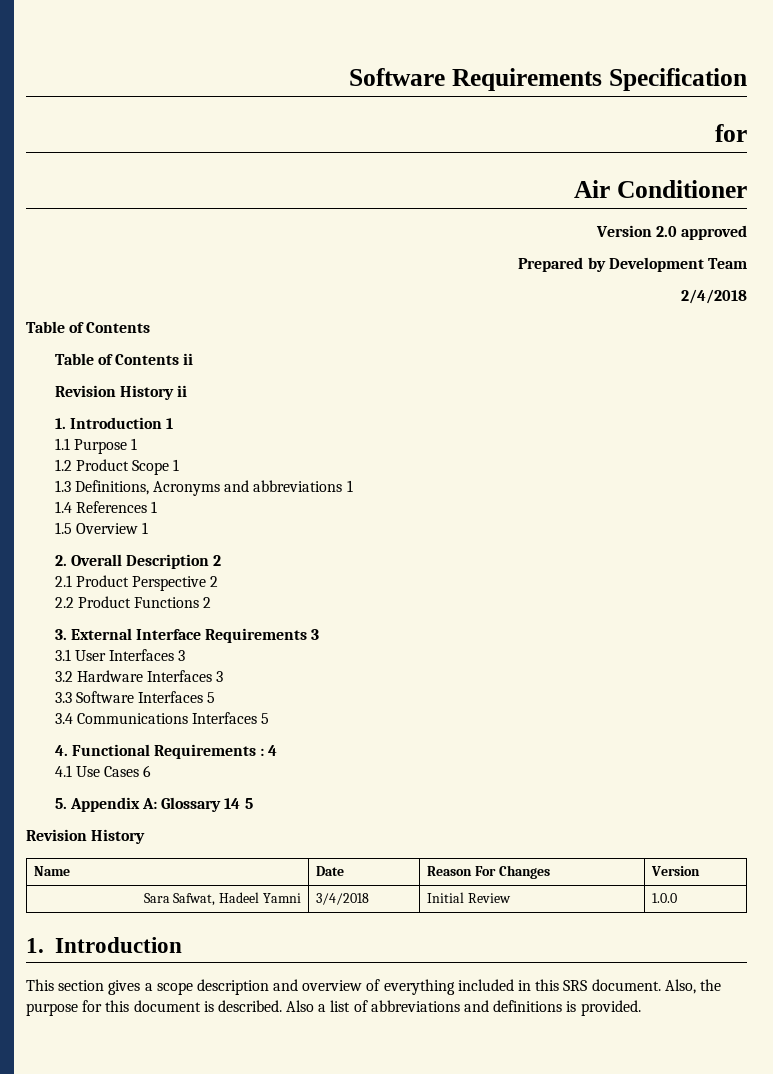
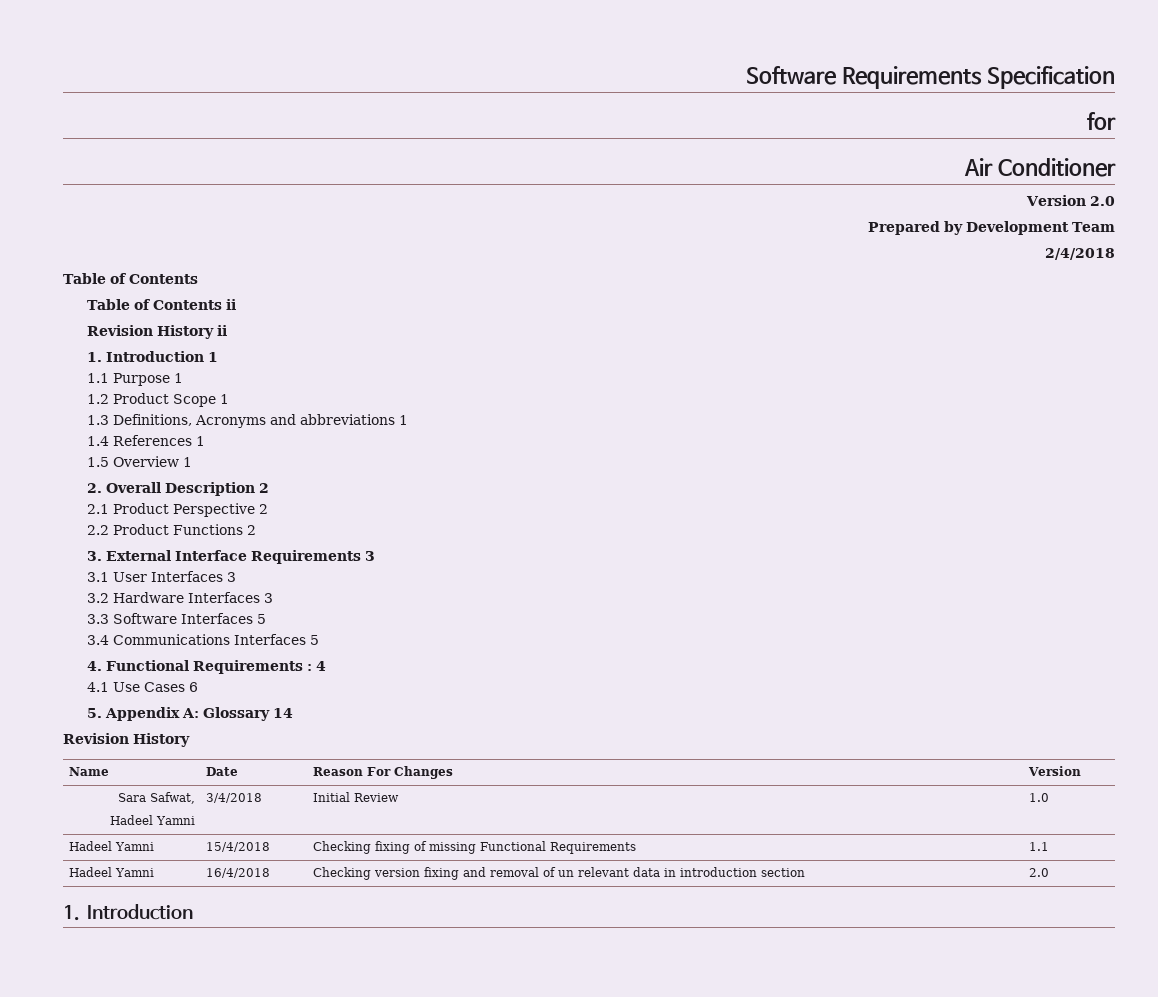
- Version 2.0 approved
+ Version 2.0
- 5. Appendix A: Glossary 14 5
+ 5. Appendix A: Glossary 14
- Sara Safwat, Hadeel Yamni | 3/4/2018 | Initial Review | 1.0.0
+ Sara Safwat,
+ Hadeel Yamni | 3/4/2018 | Initial Review | 1.0
+ Hadeel Yamni | 15/4/2018 | Checking fixing of missing Functional Requirements | 1.1
+ Hadeel Yamni | 16/4/2018 | Checking version fixing and removal of un relevant data in introduction section | 2.0
  1. Introduction
- This section gives a scope description and overview of everything included in this SRS document. Also, the purpose for this document is described. Also a list of abbreviations and definitions is provided.

